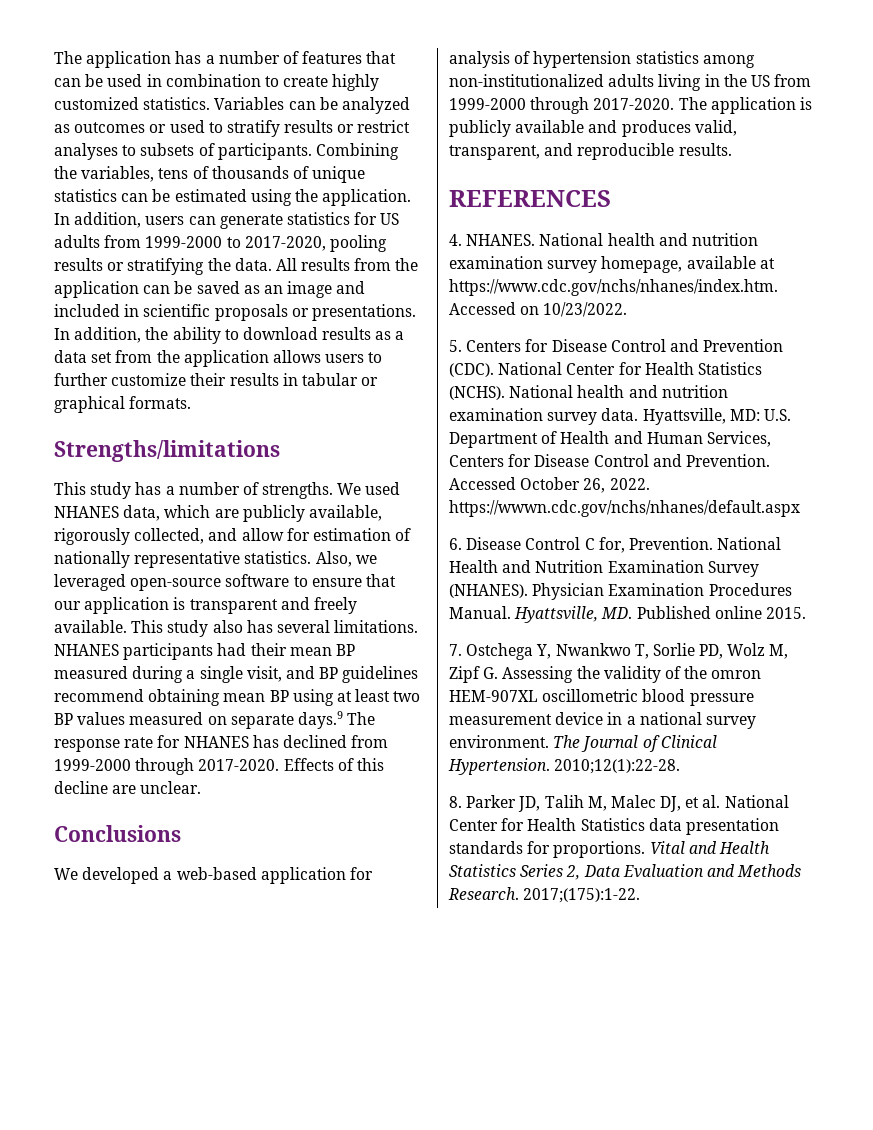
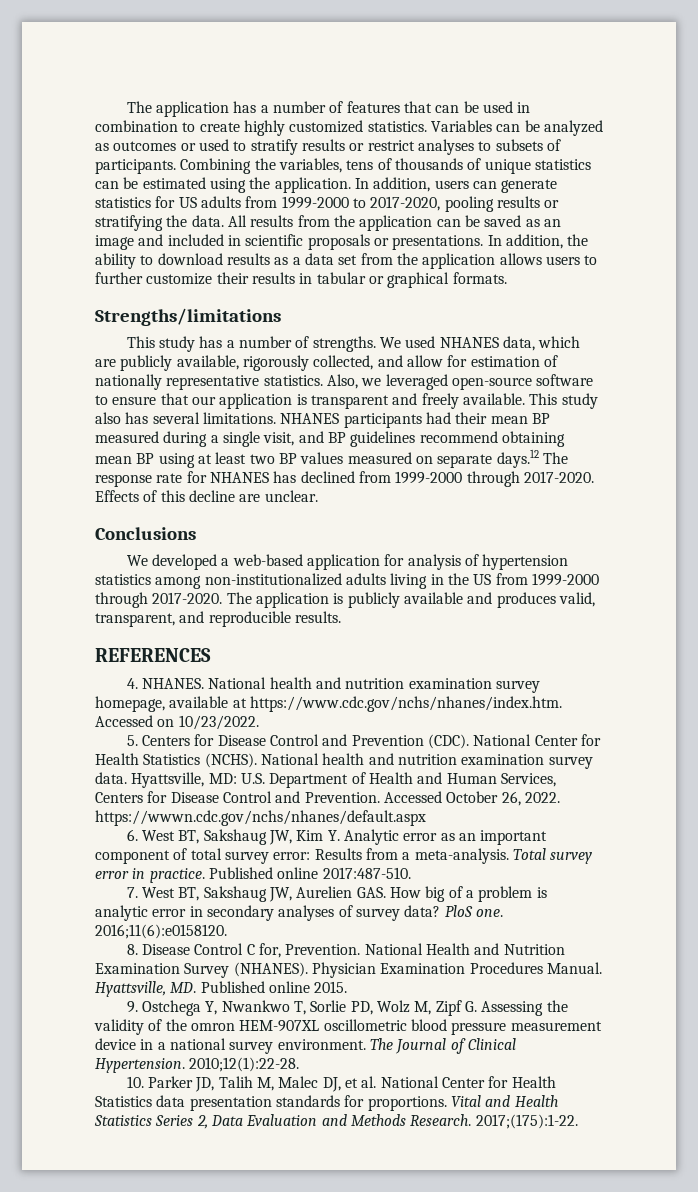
- NHANES participants had their mean BP measured during a single visit, and BP guidelines recommend obtaining mean BP using at least two BP values measured on separate days.9 The response rate for NHANES has declined from 1999-2000 through 2017-2020.
+ NHANES participants had their mean BP measured during a single visit, and BP guidelines recommend obtaining mean BP using at least two BP values measured on separate days.12 The response rate for NHANES has declined from 1999-2000 through 2017-2020.
- 6. Disease Control C for, Prevention.
+ 6. West BT, Sakshaug JW, Kim Y. Analytic error as an important component of total survey error: Results from a meta-analysis. Total survey error in practice. Published online 2017:487-510.
+ 7. West BT, Sakshaug JW, Aurelien GAS. How big of a problem is analytic error in secondary analyses of survey data? PloS one. 2016;11(6):e0158120.
+ 8. Disease Control C for, Prevention.
- 7. Ostchega Y, Nwankwo T, Sorlie PD, Wolz M, Zipf G. Assessing the validity of the omron HEM-907XL oscillometric blood pressure measurement device in a national survey environment.
+ 9. Ostchega Y, Nwankwo T, Sorlie PD, Wolz M, Zipf G. Assessing the validity of the omron HEM-907XL oscillometric blood pressure measurement device in a national survey environment.
- 8. Parker JD, Talih M, Malec DJ, et al. National Center for Health Statistics data presentation standards for proportions.
+ 10. Parker JD, Talih M, Malec DJ, et al. National Center for Health Statistics data presentation standards for proportions.

